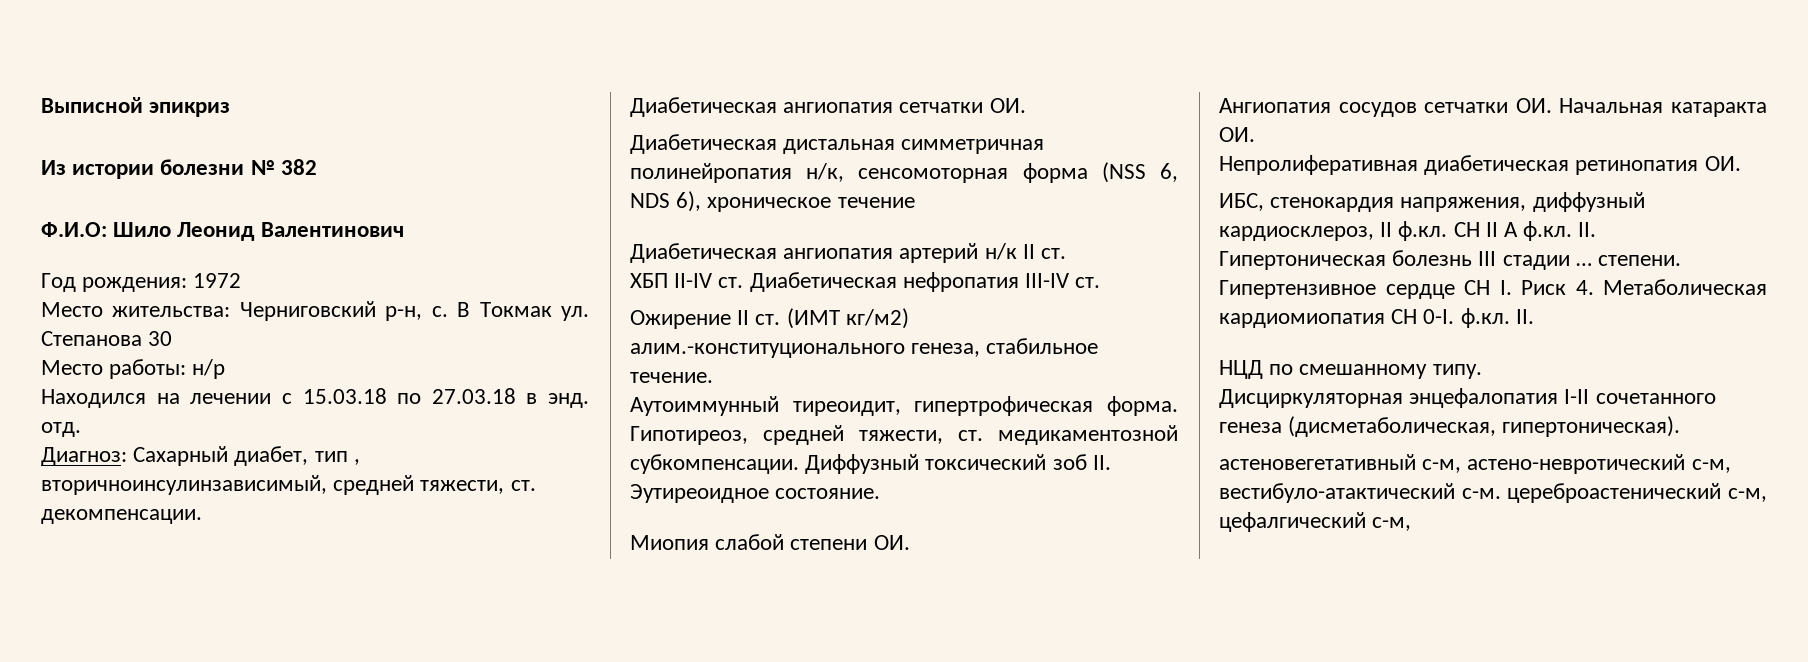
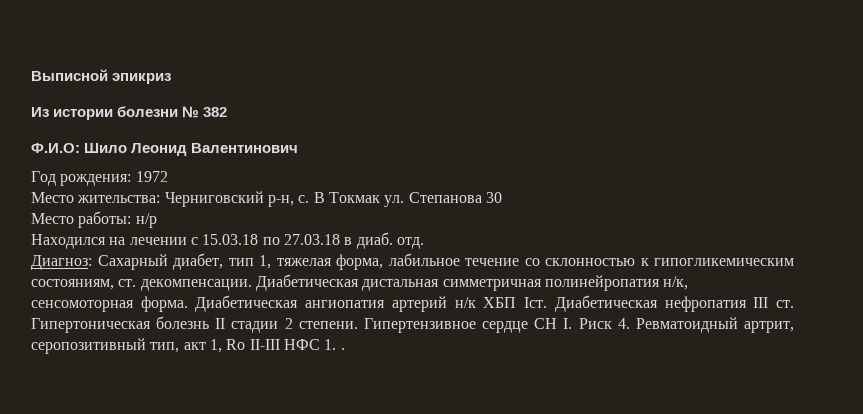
- Находился на лечении с 15.03.18 по 27.03.18 в энд. отд.
+ Находился на лечении с 15.03.18 по 27.03.18 в диаб. отд.
- Диагноз: Сахарный диабет, тип , вторичноинсулинзависимый, средней тяжести, ст. декомпенсации.
- Диабетическая ангиопатия сетчатки ОИ.
- Диабетическая дистальная симметричная полинейропатия н/к, сенсомоторная форма (NSS 6, NDS 6), хроническое течение
- Диабетическая ангиопатия артерий н/к II ст.
- ХБП II-IV ст. Диабетическая нефропатия III-IV ст.
- Ожирение II ст. (ИМТ кг/м2) алим.-конституционального генеза, стабильное течение.
- Аутоиммунный тиреоидит, гипертрофическая форма. Гипотиреоз, средней тяжести, ст. медикаментозной субкомпенсации. Диффузный токсический зоб II. Эутиреоидное состояние.
- Миопия слабой степени ОИ.
- Ангиопатия сосудов сетчатки ОИ. Начальная катаракта ОИ.
- Непролиферативная диабетическая ретинопатия ОИ.
- ИБС, стенокардия напряжения, диффузный кардиосклероз, II ф.кл. СН II А ф.кл. II. Гипертоническая болезнь III стадии … степени.
+ Диагноз: Сахарный диабет, тип 1, тяжелая форма, лабильное течение со склонностью к гипогликемическим состояниям, ст. декомпенсации. Диабетическая дистальная симметричная полинейропатия н/к, сенсомоторная форма. Диабетическая ангиопатия артерий н/к ХБП Iст. Диабетическая нефропатия III ст. Гипертоническая болезнь II стадии 2 степени.
- Гипертензивное сердце СН I. Риск 4. Метаболическая кардиомиопатия СН 0-I. ф.кл. II.
- НЦД по смешанному типу.
- Дисциркуляторная энцефалопатия I-II сочетанного генеза (дисметаболическая, гипертоническая).
- астеновегетативный с-м, астено-невротический с-м, вестибуло-атактический с-м. цереброастенический с-м, цефалгический с-м,
+ Гипертензивное сердце СН I. Риск 4. Ревматоидный артрит, серопозитивный тип, акт 1, Ro II-III НФС 1. .

